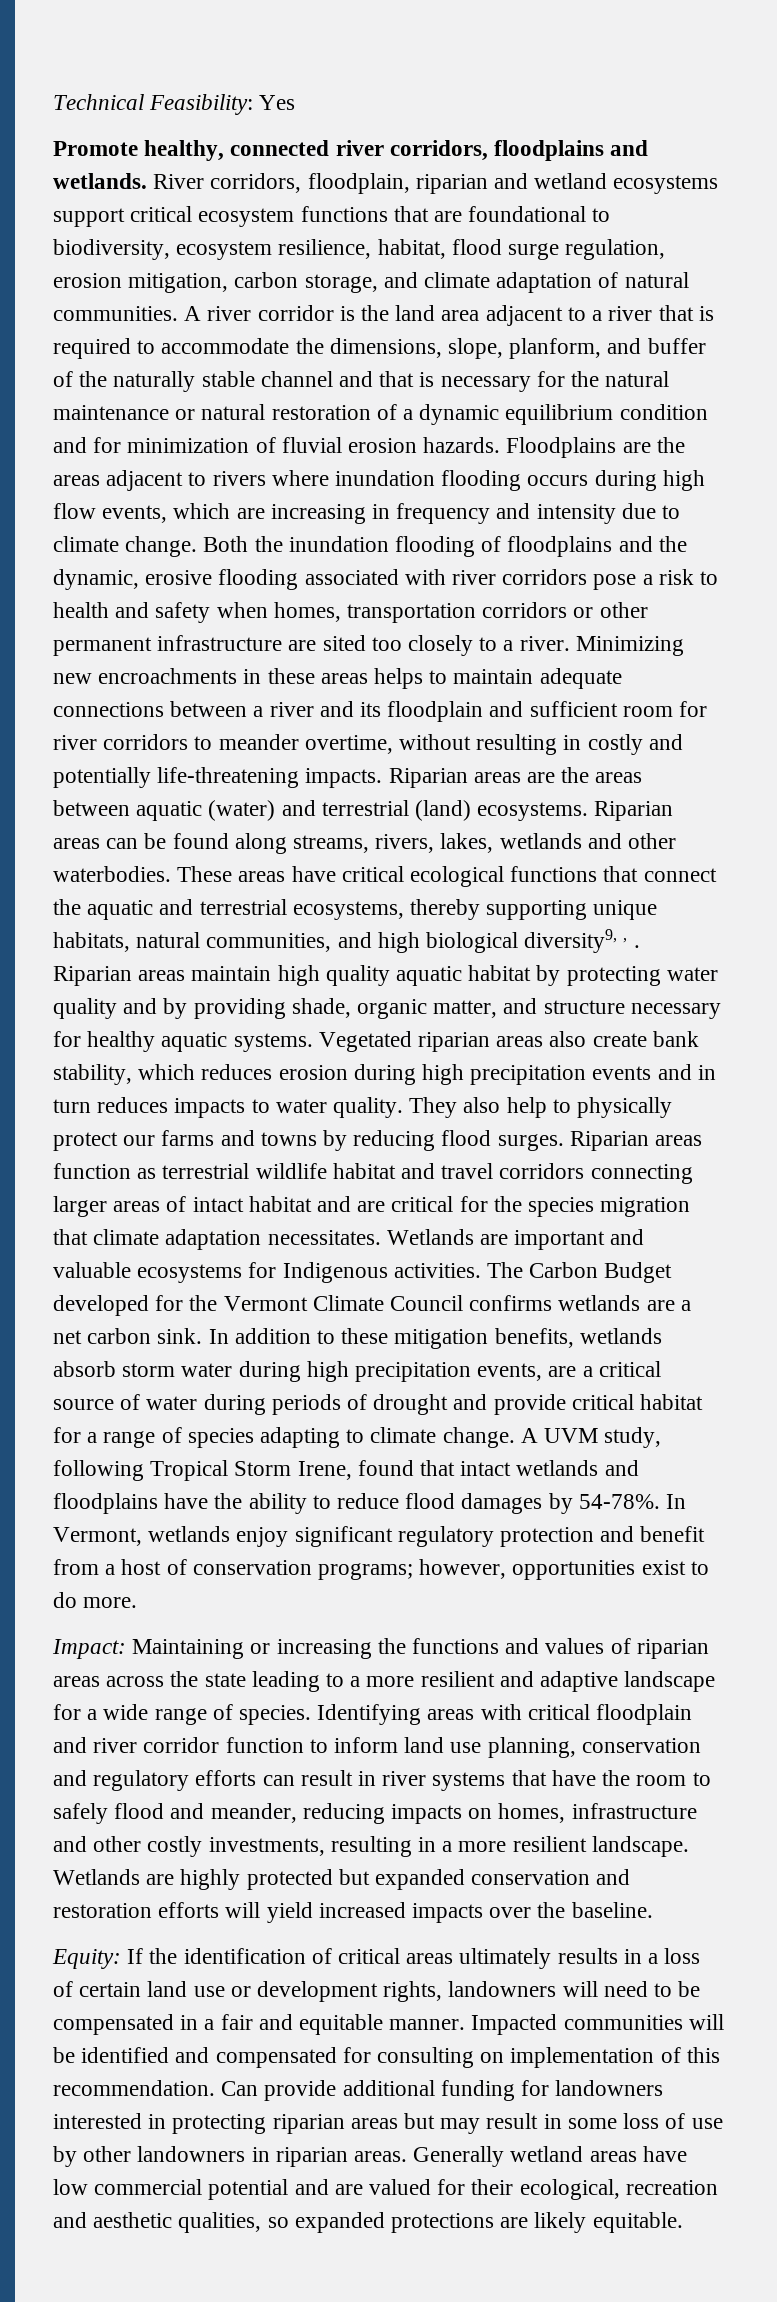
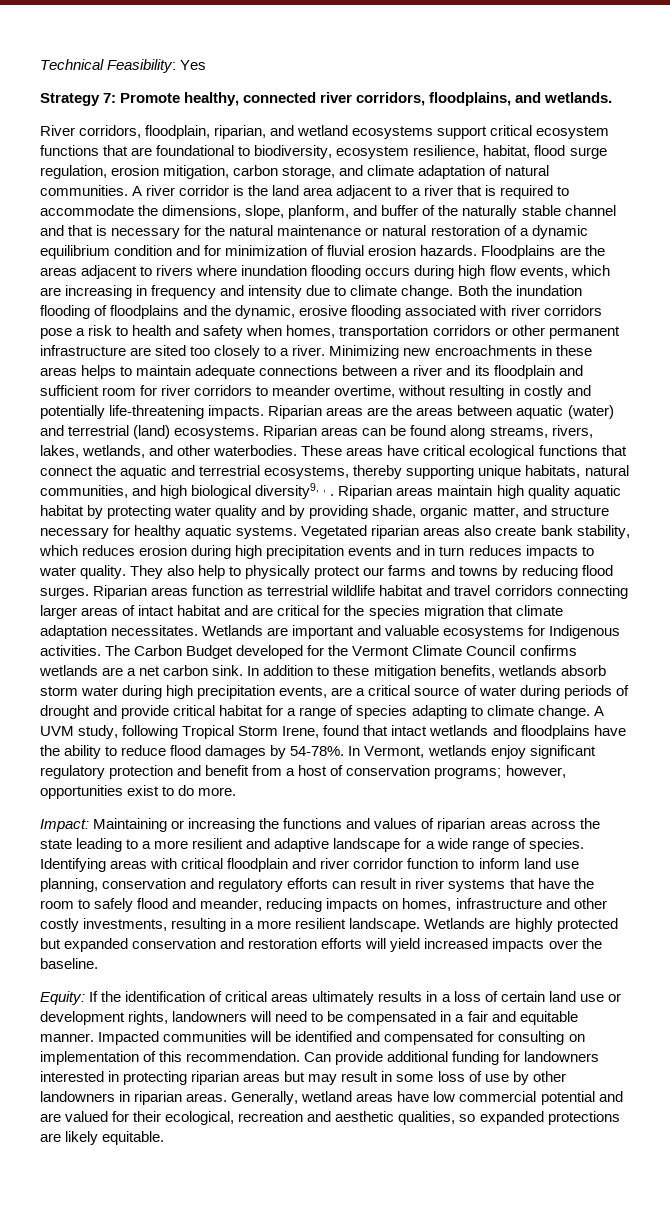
- Promote healthy, connected river corridors, floodplains and wetlands. River corridors, floodplain, riparian and wetland ecosystems support critical ecosystem functions that are foundational to biodiversity, ecosystem resilience, habitat, flood surge regulation, erosion mitigation, carbon storage, and climate adaptation of natural communities.
+ Strategy 7: Promote healthy, connected river corridors, floodplains, and wetlands.
+ River corridors, floodplain, riparian, and wetland ecosystems support critical ecosystem functions that are foundational to biodiversity, ecosystem resilience, habitat, flood surge regulation, erosion mitigation, carbon storage, and climate adaptation of natural communities.
- Riparian areas can be found along streams, rivers, lakes, wetlands and other waterbodies.
+ Riparian areas can be found along streams, rivers, lakes, wetlands, and other waterbodies.
- Generally wetland areas have low commercial potential and are valued for their ecological, recreation and aesthetic qualities, so expanded protections are likely equitable.
+ Generally, wetland areas have low commercial potential and are valued for their ecological, recreation and aesthetic qualities, so expanded protections are likely equitable.

